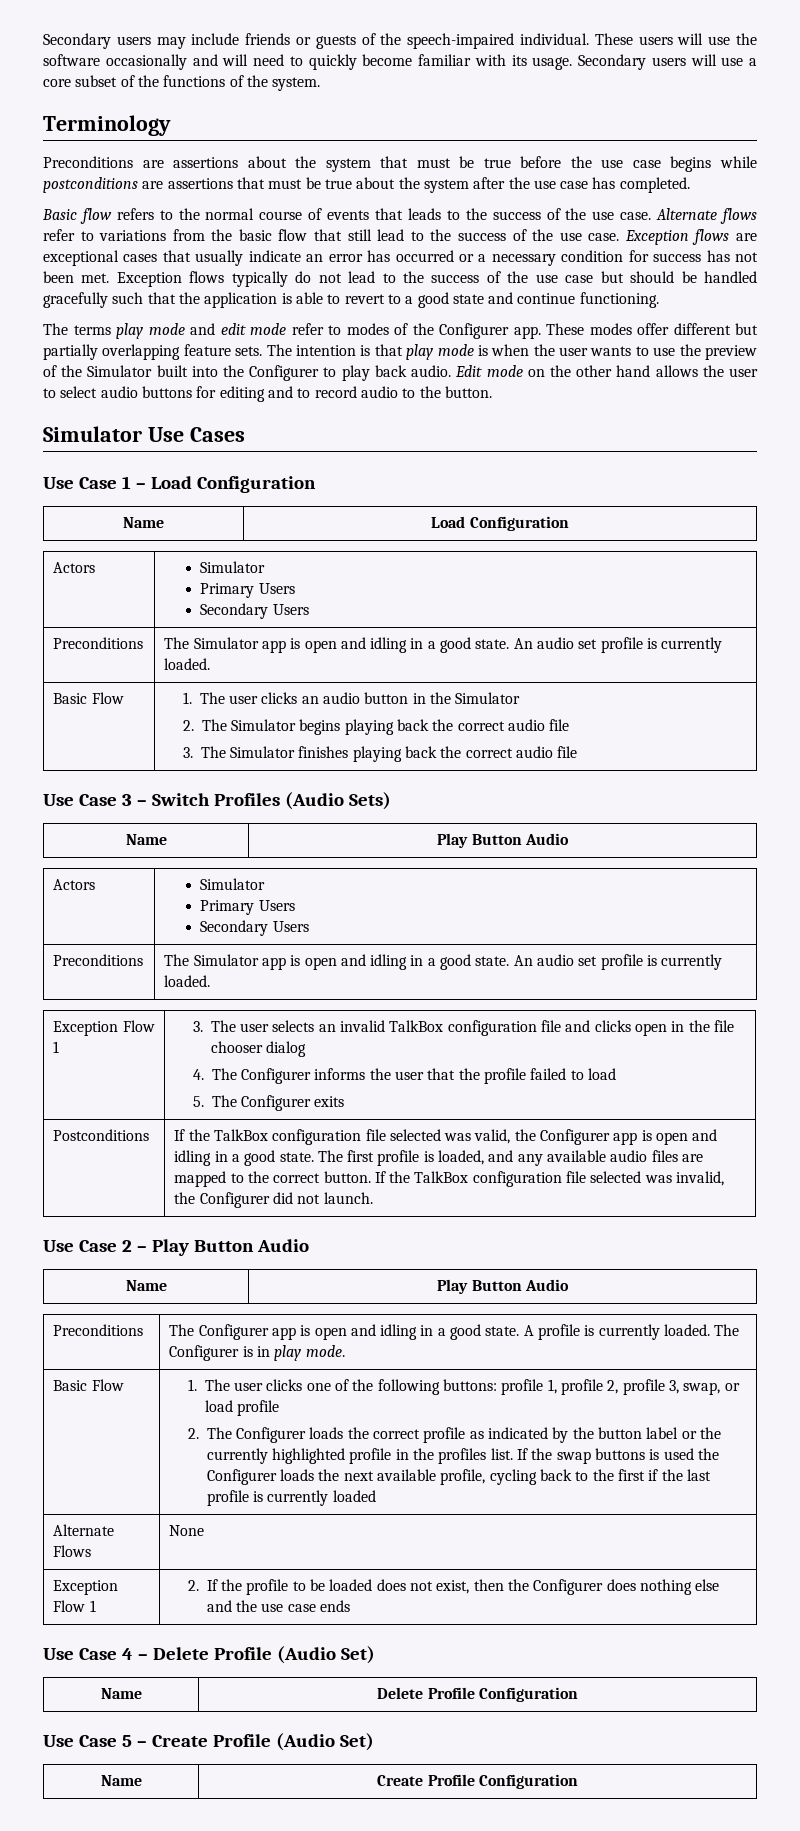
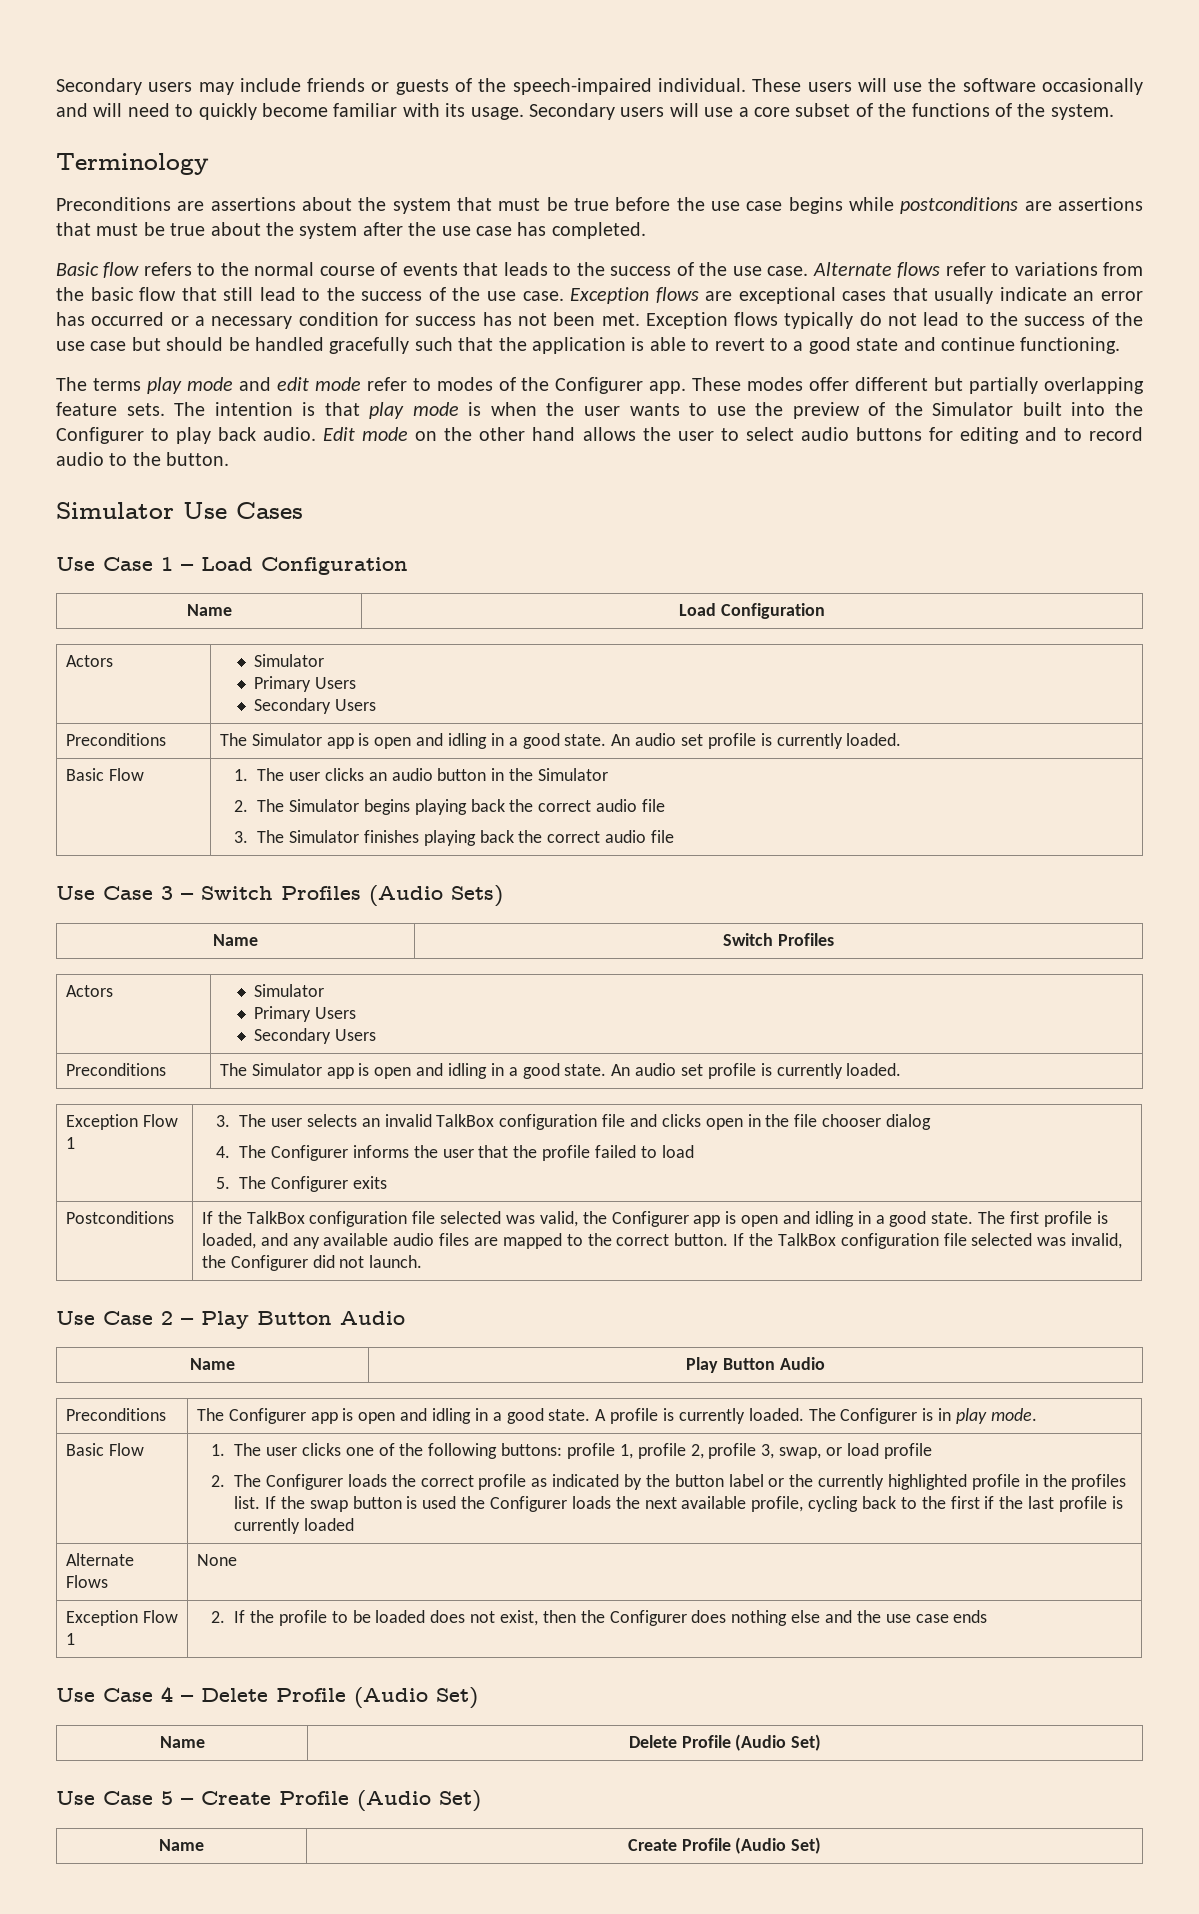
  Use Case 3 – Switch Profiles (Audio Sets)
- Name | Play Button Audio
+ Name | Switch Profiles
- If the swap buttons is used the Configurer loads the next available profile, cycling back to the first if the last profile is currently loaded
+ If the swap button is used the Configurer loads the next available profile, cycling back to the first if the last profile is currently loaded
- Name | Delete Profile Configuration
+ Name | Delete Profile (Audio Set)
- Name | Create Profile Configuration
+ Name | Create Profile (Audio Set)

